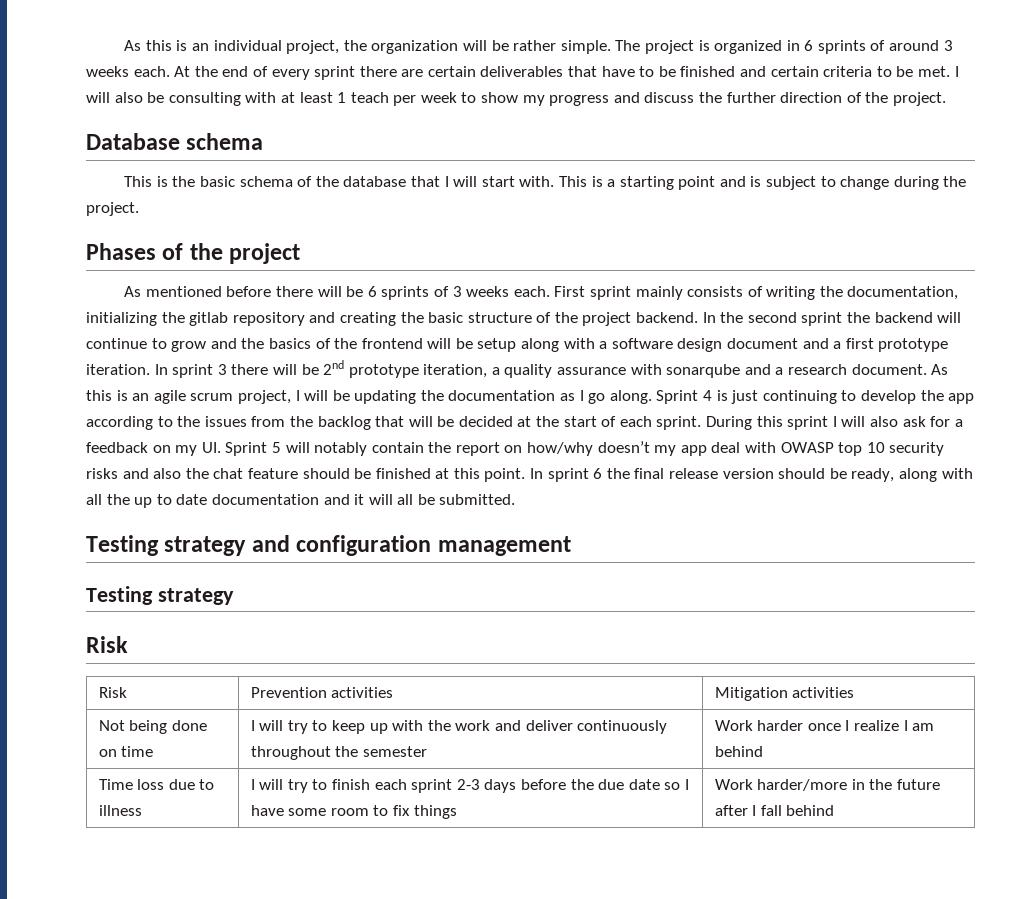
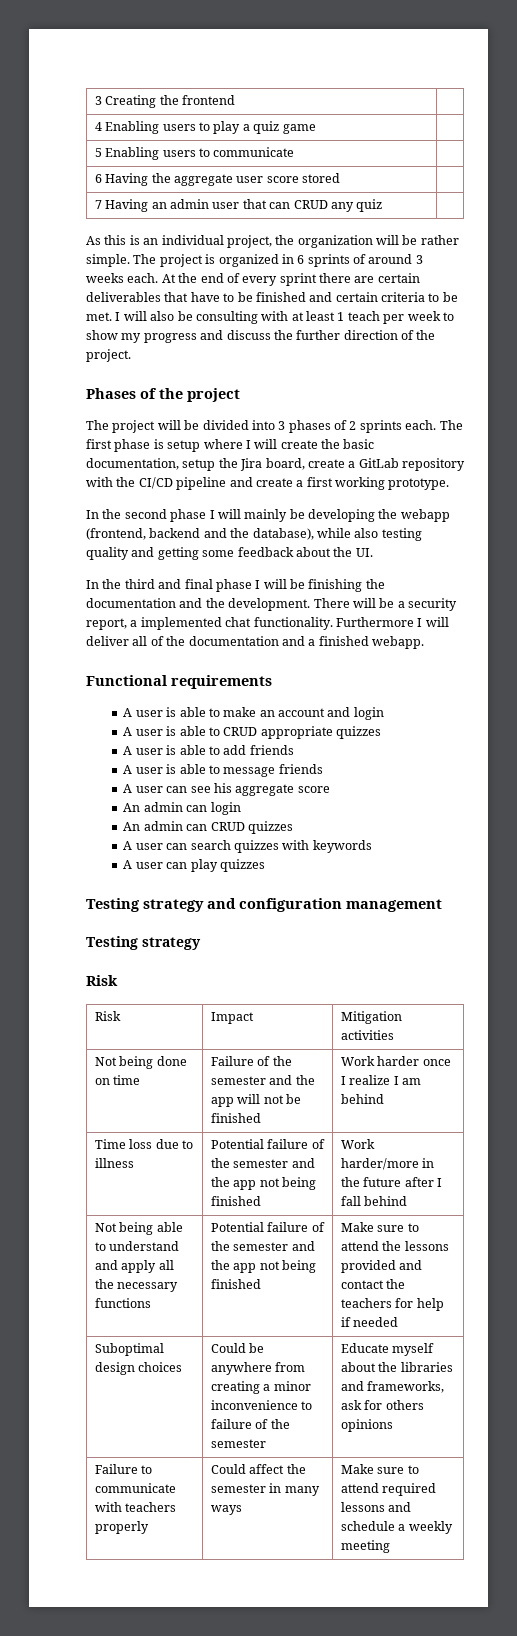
+ 3 Creating the frontend |
+ 4 Enabling users to play a quiz game |
+ 5 Enabling users to communicate |
+ 6 Having the aggregate user score stored |
+ 7 Having an admin user that can CRUD any quiz |
- Database schema
- This is the basic schema of the database that I will start with. This is a starting point and is subject to change during the project.
  Phases of the project
- As mentioned before there will be 6 sprints of 3 weeks each. First sprint mainly consists of writing the documentation, initializing the gitlab repository and creating the basic structure of the project backend. In the second sprint the backend will continue to grow and the basics of the frontend will be setup along with a software design document and a first prototype iteration. In sprint 3 there will be 2nd prototype iteration, a quality assurance with sonarqube and a research document. As this is an agile scrum project, I will be updating the documentation as I go along. Sprint 4 is just continuing to develop the app according to the issues from the backlog that will be decided at the start of each sprint. During this sprint I will also ask for a feedback on my UI. Sprint 5 will notably contain the report on how/why doesn’t my app deal with OWASP top 10 security risks and also the chat feature should be finished at this point. In sprint 6 the final release version should be ready, along with all the up to date documentation and it will all be submitted.
+ The project will be divided into 3 phases of 2 sprints each. The first phase is setup where I will create the basic documentation, setup the Jira board, create a GitLab repository with the CI/CD pipeline and create a first working prototype.
+ In the second phase I will mainly be developing the webapp (frontend, backend and the database), while also testing quality and getting some feedback about the UI.
+ In the third and final phase I will be finishing the documentation and the development. There will be a security report, a implemented chat functionality. Furthermore I will deliver all of the documentation and a finished webapp.
+ Functional requirements
+ A user is able to make an account and login
+ A user is able to CRUD appropriate quizzes
+ A user is able to add friends
+ A user is able to message friends
+ A user can see his aggregate score
+ An admin can login
+ An admin can CRUD quizzes
+ A user can search quizzes with keywords
+ A user can play quizzes
- Risk | Prevention activities | Mitigation activities
+ Risk | Impact | Mitigation activities
- Not being done on time | I will try to keep up with the work and deliver continuously throughout the semester | Work harder once I realize I am behind
+ Not being done on time | Failure of the semester and the app will not be finished | Work harder once I realize I am behind
- Time loss due to illness | I will try to finish each sprint 2-3 days before the due date so I have some room to fix things | Work harder/more in the future after I fall behind
+ Time loss due to illness | Potential failure of the semester and the app not being finished | Work harder/more in the future after I fall behind
+ Not being able to understand and apply all the necessary functions | Potential failure of the semester and the app not being finished | Make sure to attend the lessons provided and contact the teachers for help if needed
+ Suboptimal design choices | Could be anywhere from creating a minor inconvenience to failure of the semester | Educate myself about the libraries and frameworks, ask for others opinions
+ Failure to communicate with teachers properly | Could affect the semester in many ways | Make sure to attend required lessons and schedule a weekly meeting

